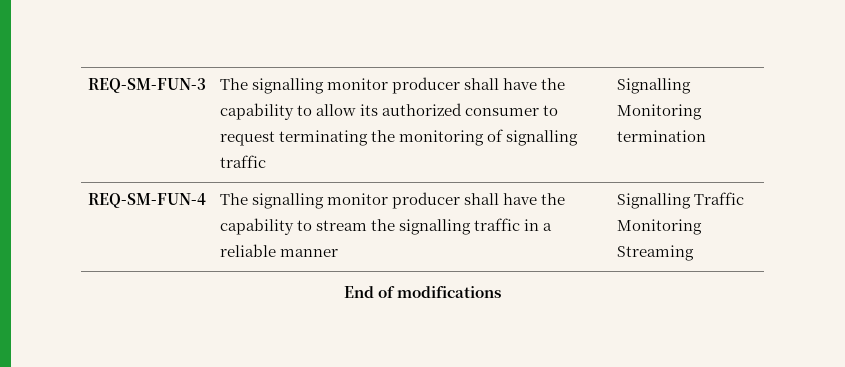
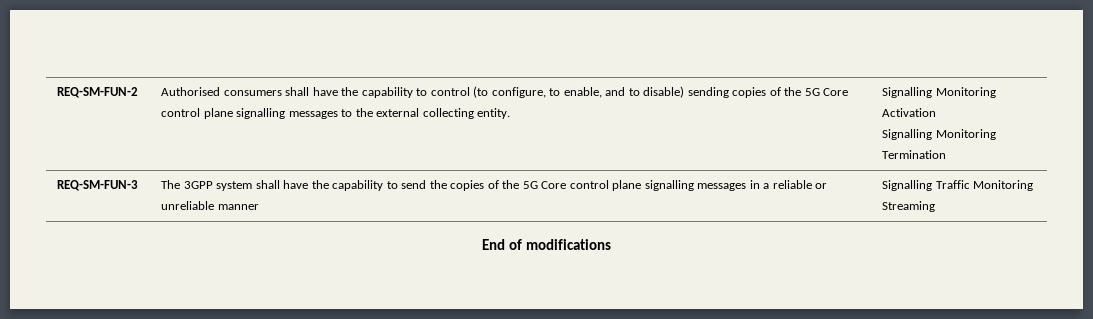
- REQ-SM-FUN-3 | The signalling monitor producer shall have the capability to allow its authorized consumer to request terminating the monitoring of signalling traffic | Signalling Monitoring termination
- REQ-SM-FUN-4 | The signalling monitor producer shall have the capability to stream the signalling traffic in a reliable manner | Signalling Traffic Monitoring Streaming
+ REQ-SM-FUN-2 | Authorised consumers shall have the capability to control (to configure, to enable, and to disable) sending copies of the 5G Core control plane signalling messages to the external collecting entity. | Signalling Monitoring Activation
+ Signalling Monitoring Termination
+ REQ-SM-FUN-3 | The 3GPP system shall have the capability to send the copies of the 5G Core control plane signalling messages in a reliable or unreliable manner | Signalling Traffic Monitoring Streaming

